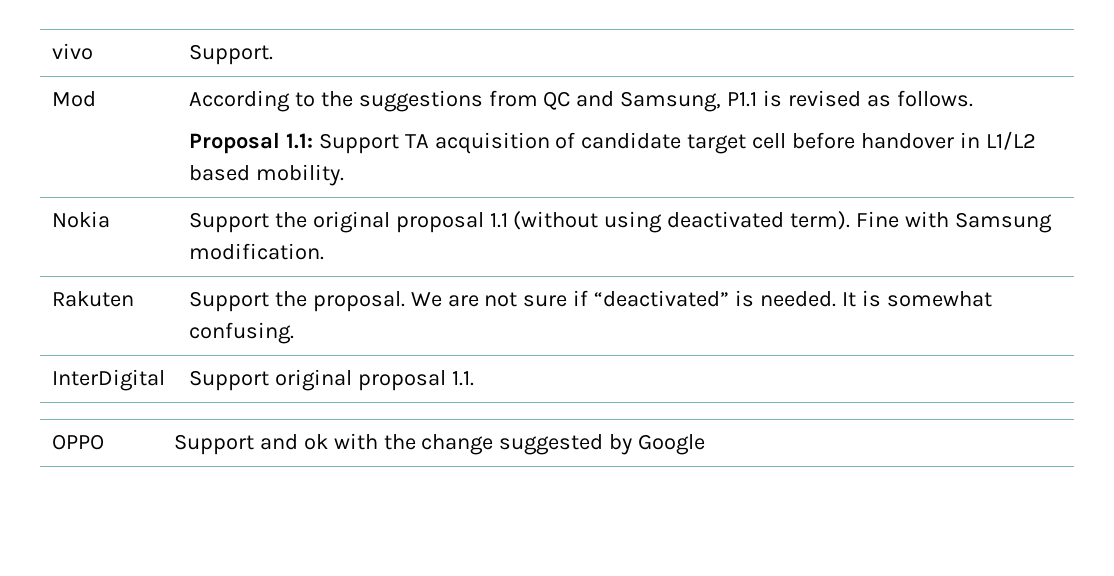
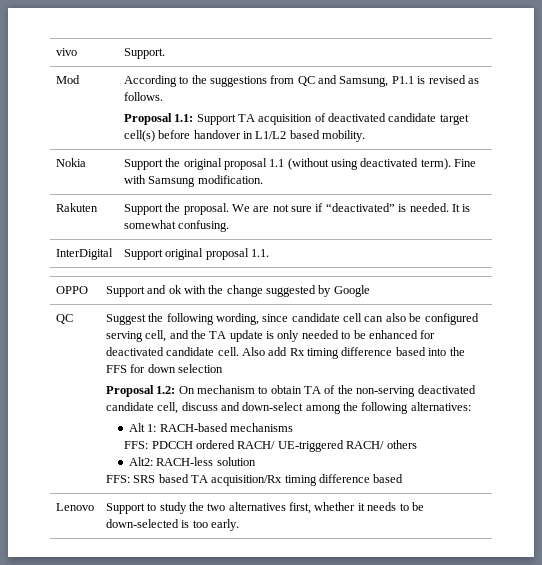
  Mod | According to the suggestions from QC and Samsung, P1.1 is revised as follows.
- Proposal 1.1: Support TA acquisition of candidate target cell before handover in L1/L2 based mobility.
+ Proposal 1.1: Support TA acquisition of deactivated candidate target cell(s) before handover in L1/L2 based mobility.
+ QC | Suggest the following wording, since candidate cell can also be configured serving cell, and the TA update is only needed to be enhanced for deactivated candidate cell. Also add Rx timing difference based into the FFS for down selection
+ Proposal 1.2: On mechanism to obtain TA of the non-serving deactivated candidate cell, discuss and down-select among the following alternatives:
+ Alt 1: RACH-based mechanisms
+ FFS: PDCCH ordered RACH/ UE-triggered RACH/ others
+ Alt2: RACH-less solution
+ FFS: SRS based TA acquisition/Rx timing difference based
+ Lenovo | Support to study the two alternatives first, whether it needs to be down-selected is too early.

